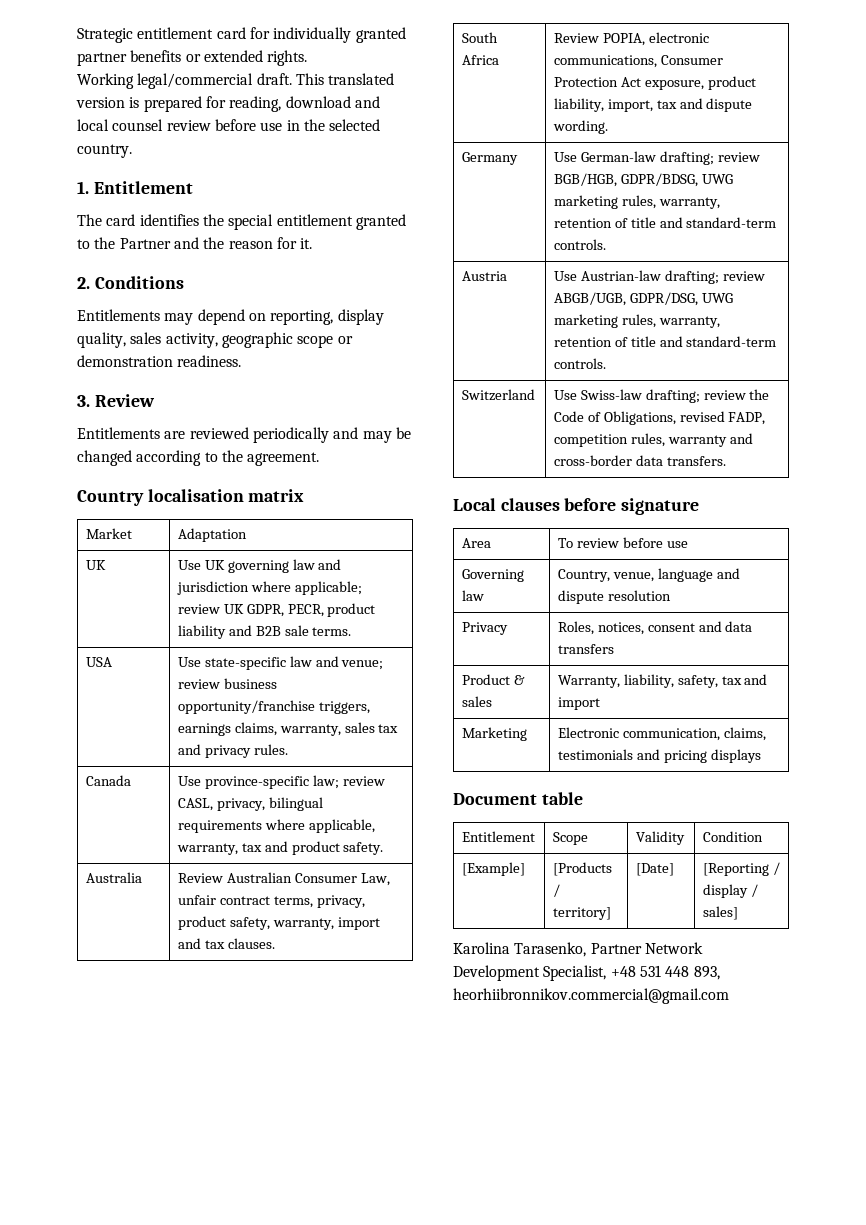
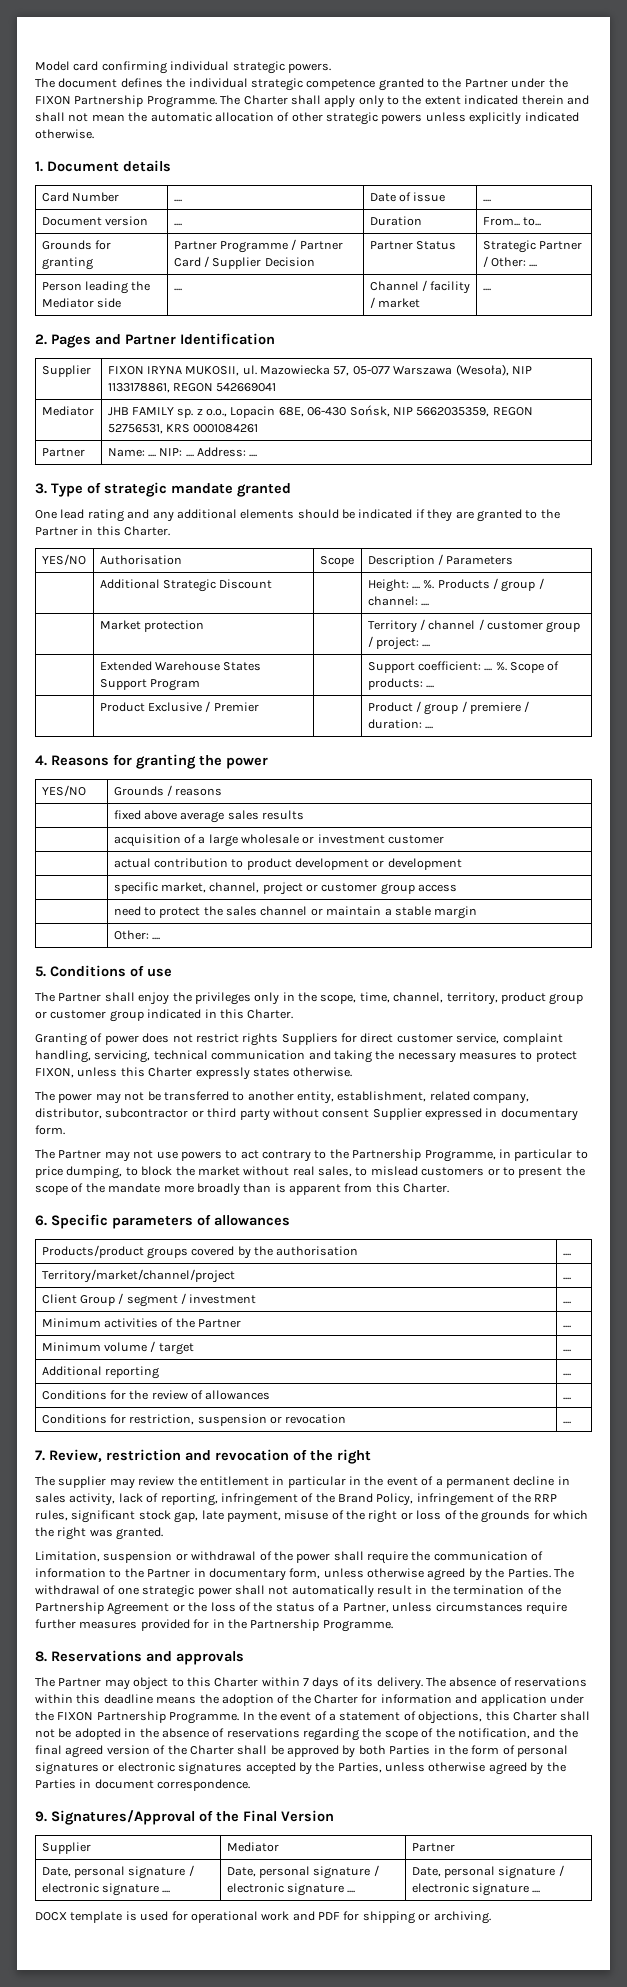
- Strategic entitlement card for individually granted partner benefits or extended rights.
- Working legal/commercial draft. This translated version is prepared for reading, download and local counsel review before use in the selected country.
- 1. Entitlement
- The card identifies the special entitlement granted to the Partner and the reason for it.
- 2. Conditions
- Entitlements may depend on reporting, display quality, sales activity, geographic scope or demonstration readiness.
- 3. Review
- Entitlements are reviewed periodically and may be changed according to the agreement.
- Country localisation matrix
- Market | Adaptation
- UK | Use UK governing law and jurisdiction where applicable; review UK GDPR, PECR, product liability and B2B sale terms.
- USA | Use state-specific law and venue; review business opportunity/franchise triggers, earnings claims, warranty, sales tax and privacy rules.
- Canada | Use province-specific law; review CASL, privacy, bilingual requirements where applicable, warranty, tax and product safety.
- Australia | Review Australian Consumer Law, unfair contract terms, privacy, product safety, warranty, import and tax clauses.
- South Africa | Review POPIA, electronic communications, Consumer Protection Act exposure, product liability, import, tax and dispute wording.
- Germany | Use German-law drafting; review BGB/HGB, GDPR/BDSG, UWG marketing rules, warranty, retention of title and standard-term controls.
- Austria | Use Austrian-law drafting; review ABGB/UGB, GDPR/DSG, UWG marketing rules, warranty, retention of title and standard-term controls.
- Switzerland | Use Swiss-law drafting; review the Code of Obligations, revised FADP, competition rules, warranty and cross-border data transfers.
- Local clauses before signature
- Area | To review before use
- Governing law | Country, venue, language and dispute resolution
- Privacy | Roles, notices, consent and data transfers
- Product & sales | Warranty, liability, safety, tax and import
- Marketing | Electronic communication, claims, testimonials and pricing displays
- Document table
- Entitlement | Scope | Validity | Condition
- [Example] | [Products / territory] | [Date] | [Reporting / display / sales]
- Karolina Tarasenko, Partner Network Development Specialist, +48 531 448 893, heorhiibronnikov.commercial@gmail.com
+ Model card confirming individual strategic powers.
+ The document defines the individual strategic competence granted to the Partner under the FIXON Partnership Programme. The Charter shall apply only to the extent indicated therein and shall not mean the automatic allocation of other strategic powers unless explicitly indicated otherwise.
+ 1. Document details
+ Card Number | .... | Date of issue | ....
+ Document version | .... | Duration | From... to...
+ Grounds for granting | Partner Programme / Partner Card / Supplier Decision | Partner Status | Strategic Partner / Other: ....
+ Person leading the Mediator side | .... | Channel / facility / market | ....
+ 2. Pages and Partner Identification
+ Supplier | FIXON IRYNA MUKOSII, ul. Mazowiecka 57, 05-077 Warszawa (Wesoła), NIP 1133178861, REGON 542669041
+ Mediator | JHB FAMILY sp. z o.o., Lopacin 68E, 06-430 Sońsk, NIP 5662035359, REGON 52756531, KRS 0001084261
+ Partner | Name: .... NIP: .... Address: ....
+ 3. Type of strategic mandate granted
+ One lead rating and any additional elements should be indicated if they are granted to the Partner in this Charter.
+ YES/NO | Authorisation | Scope | Description / Parameters
+ | Additional Strategic Discount | | Height: .... %. Products / group / channel: ....
+ | Market protection | | Territory / channel / customer group / project: ....
+ | Extended Warehouse States Support Program | | Support coefficient: .... %. Scope of products: ....
+ | Product Exclusive / Premier | | Product / group / premiere / duration: ....
+ 4. Reasons for granting the power
+ YES/NO | Grounds / reasons
+ | fixed above average sales results
+ | acquisition of a large wholesale or investment customer
+ | actual contribution to product development or development
+ | specific market, channel, project or customer group access
+ | need to protect the sales channel or maintain a stable margin
+ | Other: ....
+ 5. Conditions of use
+ The Partner shall enjoy the privileges only in the scope, time, channel, territory, product group or customer group indicated in this Charter.
+ Granting of power does not restrict rights Suppliers for direct customer service, complaint handling, servicing, technical communication and taking the necessary measures to protect FIXON, unless this Charter expressly states otherwise.
+ The power may not be transferred to another entity, establishment, related company, distributor, subcontractor or third party without consent Supplier expressed in documentary form.
+ The Partner may not use powers to act contrary to the Partnership Programme, in particular to price dumping, to block the market without real sales, to mislead customers or to present the scope of the mandate more broadly than is apparent from this Charter.
+ 6. Specific parameters of allowances
+ Products/product groups covered by the authorisation | ....
+ Territory/market/channel/project | ....
+ Client Group / segment / investment | ....
+ Minimum activities of the Partner | ....
+ Minimum volume / target | ....
+ Additional reporting | ....
+ Conditions for the review of allowances | ....
+ Conditions for restriction, suspension or revocation | ....
+ 7. Review, restriction and revocation of the right
+ The supplier may review the entitlement in particular in the event of a permanent decline in sales activity, lack of reporting, infringement of the Brand Policy, infringement of the RRP rules, significant stock gap, late payment, misuse of the right or loss of the grounds for which the right was granted.
+ Limitation, suspension or withdrawal of the power shall require the communication of information to the Partner in documentary form, unless otherwise agreed by the Parties. The withdrawal of one strategic power shall not automatically result in the termination of the Partnership Agreement or the loss of the status of a Partner, unless circumstances require further measures provided for in the Partnership Programme.
+ 8. Reservations and approvals
+ The Partner may object to this Charter within 7 days of its delivery. The absence of reservations within this deadline means the adoption of the Charter for information and application under the FIXON Partnership Programme. In the event of a statement of objections, this Charter shall not be adopted in the absence of reservations regarding the scope of the notification, and the final agreed version of the Charter shall be approved by both Parties in the form of personal signatures or electronic signatures accepted by the Parties, unless otherwise agreed by the Parties in document correspondence.
+ 9. Signatures/Approval of the Final Version
+ Supplier | Mediator | Partner
+ Date, personal signature / electronic signature .... | Date, personal signature / electronic signature .... | Date, personal signature / electronic signature ....
+ DOCX template is used for operational work and PDF for shipping or archiving.

